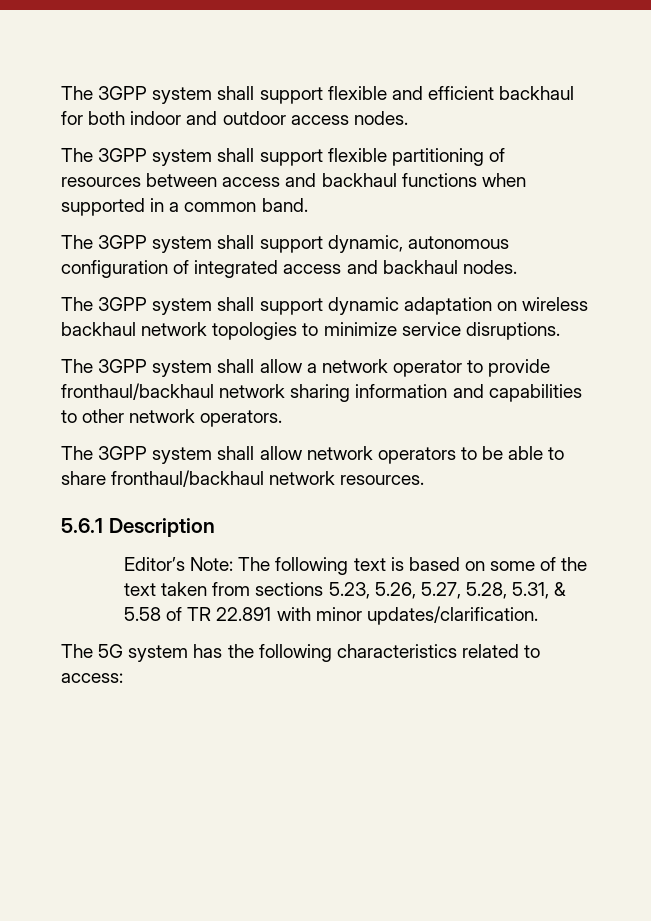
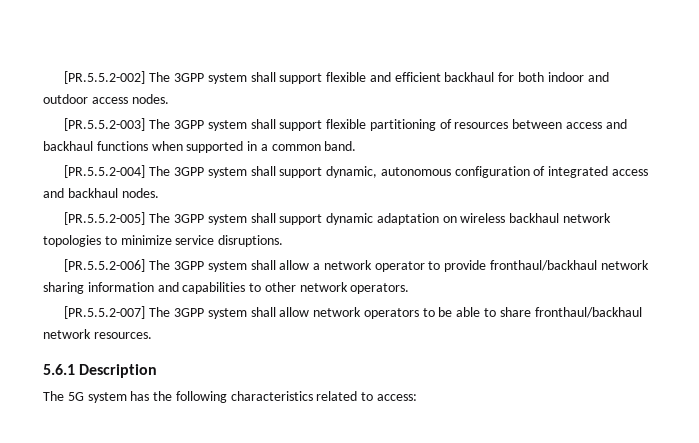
- The 3GPP system shall support flexible and efficient backhaul for both indoor and outdoor access nodes.
+ [PR.5.5.2-002] The 3GPP system shall support flexible and efficient backhaul for both indoor and outdoor access nodes.
- The 3GPP system shall support flexible partitioning of resources between access and backhaul functions when supported in a common band.
+ [PR.5.5.2-003] The 3GPP system shall support flexible partitioning of resources between access and backhaul functions when supported in a common band.
- The 3GPP system shall support dynamic, autonomous configuration of integrated access and backhaul nodes.
+ [PR.5.5.2-004] The 3GPP system shall support dynamic, autonomous configuration of integrated access and backhaul nodes.
- The 3GPP system shall support dynamic adaptation on wireless backhaul network topologies to minimize service disruptions.
+ [PR.5.5.2-005] The 3GPP system shall support dynamic adaptation on wireless backhaul network topologies to minimize service disruptions.
- The 3GPP system shall allow a network operator to provide fronthaul/backhaul network sharing information and capabilities to other network operators.
+ [PR.5.5.2-006] The 3GPP system shall allow a network operator to provide fronthaul/backhaul network sharing information and capabilities to other network operators.
- The 3GPP system shall allow network operators to be able to share fronthaul/backhaul network resources.
+ [PR.5.5.2-007] The 3GPP system shall allow network operators to be able to share fronthaul/backhaul network resources.
- Editor’s Note: The following text is based on some of the text taken from sections 5.23, 5.26, 5.27, 5.28, 5.31, & 5.58 of TR 22.891 with minor updates/clarification.

